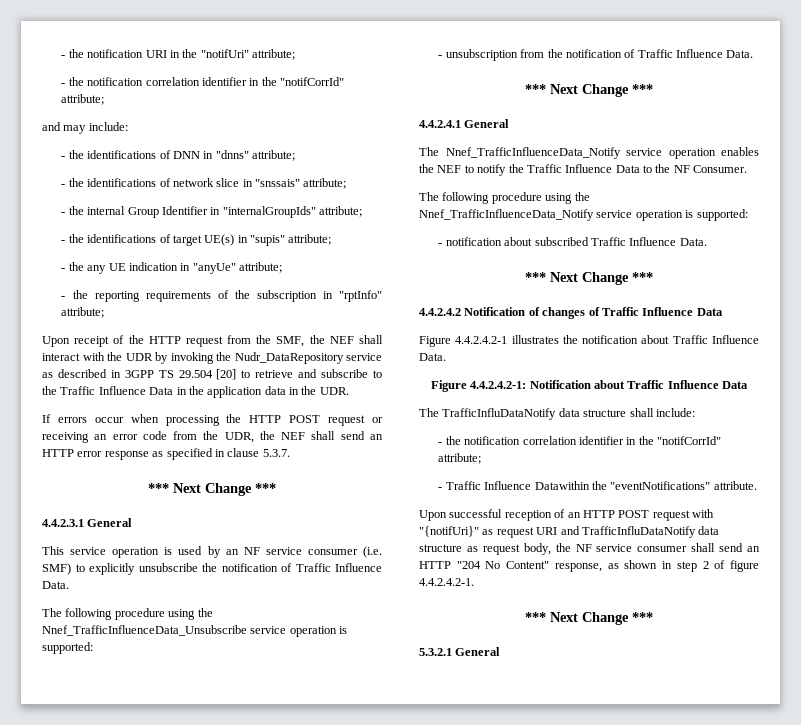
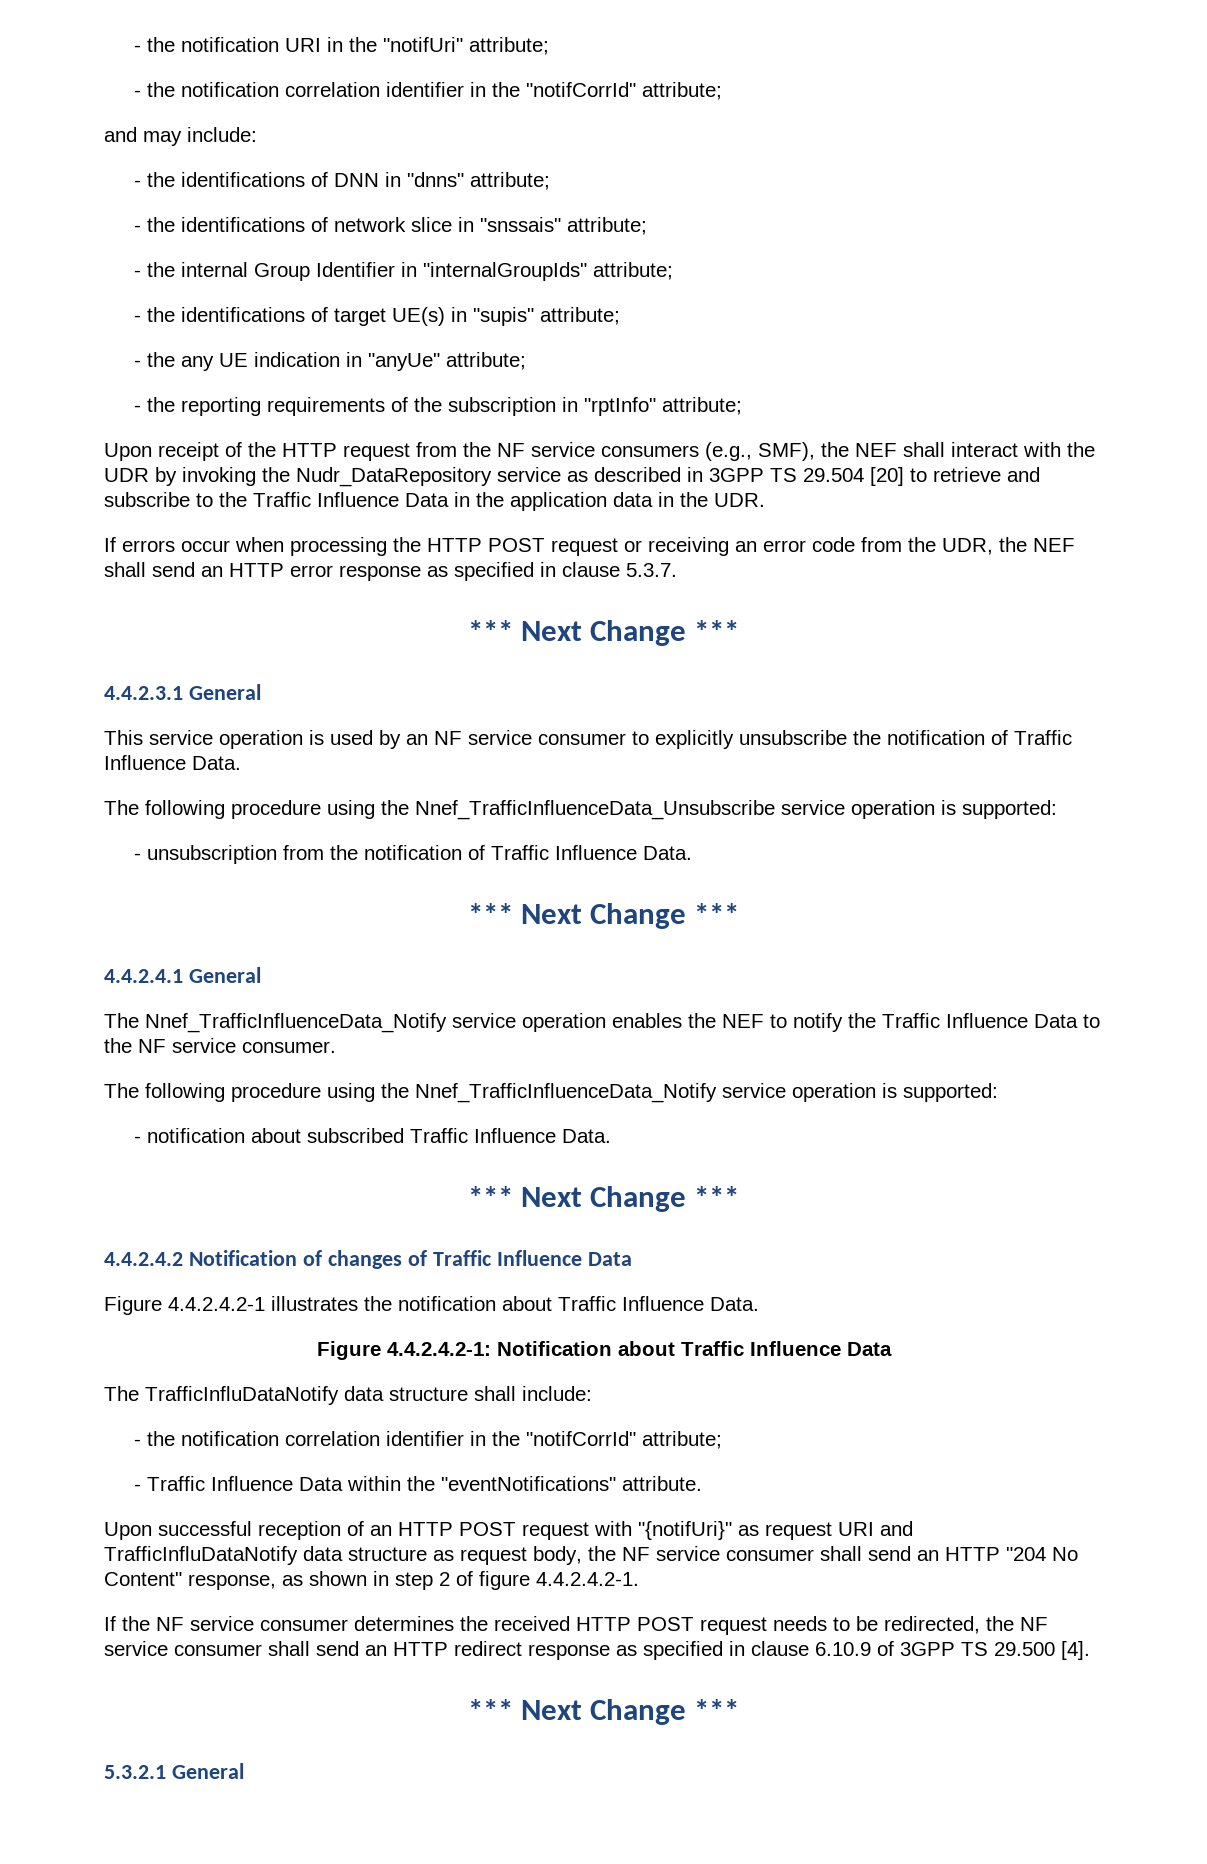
- Upon receipt of the HTTP request from the SMF, the NEF shall interact with the UDR by invoking the Nudr_DataRepository service as described in 3GPP TS 29.504 [20] to retrieve and subscribe to the Traffic Influence Data in the application data in the UDR.
+ Upon receipt of the HTTP request from the NF service consumers (e.g., SMF), the NEF shall interact with the UDR by invoking the Nudr_DataRepository service as described in 3GPP TS 29.504 [20] to retrieve and subscribe to the Traffic Influence Data in the application data in the UDR.
- This service operation is used by an NF service consumer (i.e. SMF) to explicitly unsubscribe the notification of Traffic Influence Data.
+ This service operation is used by an NF service consumer to explicitly unsubscribe the notification of Traffic Influence Data.
- The Nnef_TrafficInfluenceData_Notify service operation enables the NEF to notify the Traffic Influence Data to the NF Consumer.
+ The Nnef_TrafficInfluenceData_Notify service operation enables the NEF to notify the Traffic Influence Data to the NF service consumer.
- - Traffic Influence Datawithin the "eventNotifications" attribute.
+ - Traffic Influence Data within the "eventNotifications" attribute.
+ If the NF service consumer determines the received HTTP POST request needs to be redirected, the NF service consumer shall send an HTTP redirect response as specified in clause 6.10.9 of 3GPP TS 29.500 [4].

